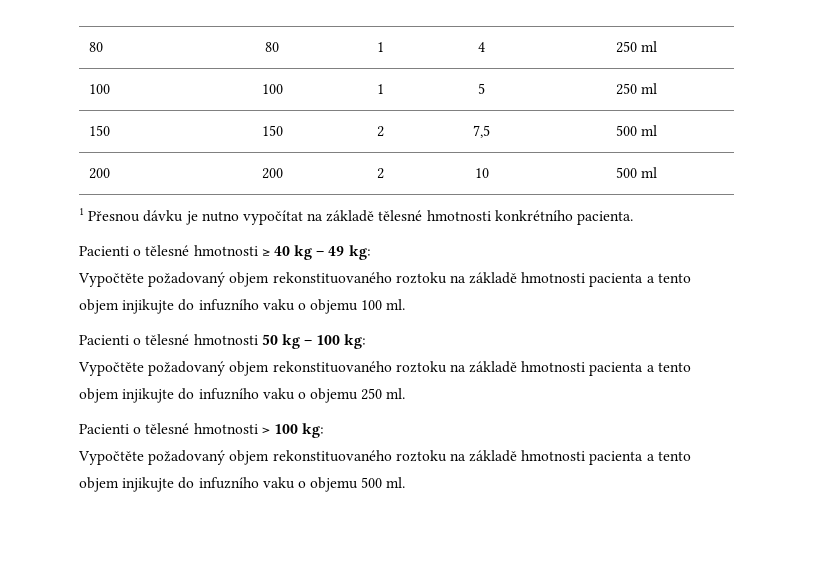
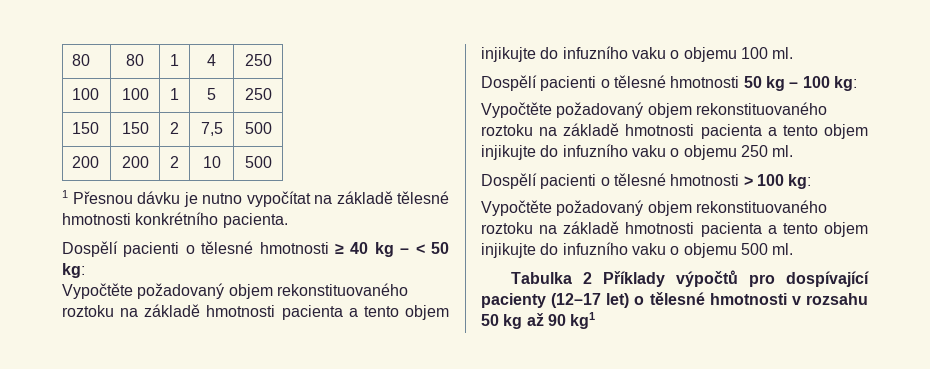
- 80 | 80 | 1 | 4 | 250 ml
+ 80 | 80 | 1 | 4 | 250
- 100 | 100 | 1 | 5 | 250 ml
+ 100 | 100 | 1 | 5 | 250
- 150 | 150 | 2 | 7,5 | 500 ml
+ 150 | 150 | 2 | 7,5 | 500
- 200 | 200 | 2 | 10 | 500 ml
+ 200 | 200 | 2 | 10 | 500
- Pacienti o tělesné hmotnosti ≥ 40 kg – 49 kg:
+ Dospělí pacienti o tělesné hmotnosti ≥ 40 kg – < 50 kg:
- Pacienti o tělesné hmotnosti 50 kg – 100 kg:
+ Dospělí pacienti o tělesné hmotnosti 50 kg – 100 kg:
- Pacienti o tělesné hmotnosti > 100 kg:
+ Dospělí pacienti o tělesné hmotnosti > 100 kg:
+ Tabulka 2 Příklady výpočtů pro dospívající pacienty (12–17 let) o tělesné hmotnosti v rozsahu 50 kg až 90 kg1

